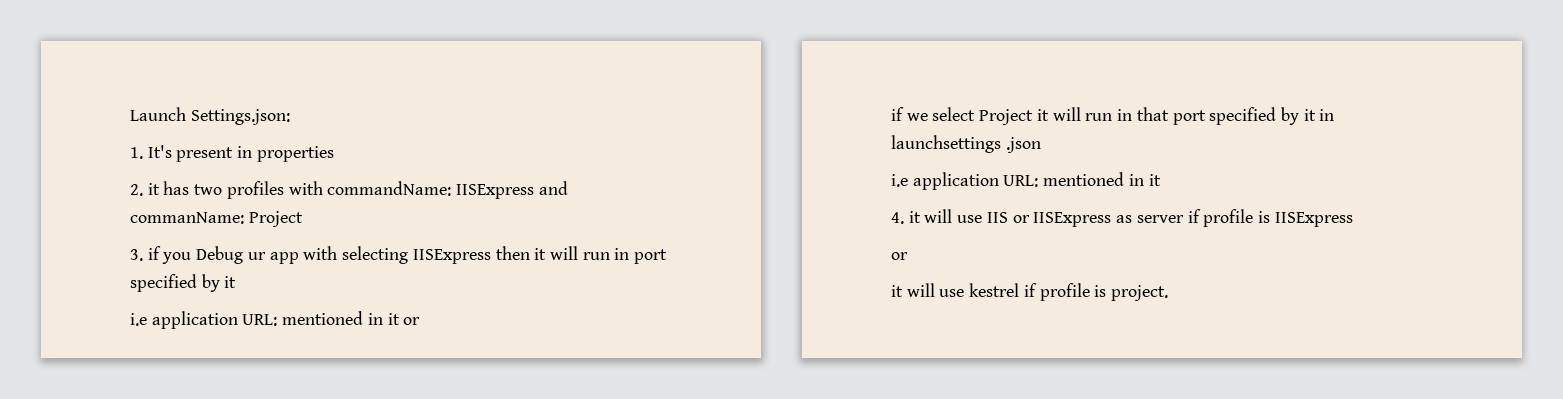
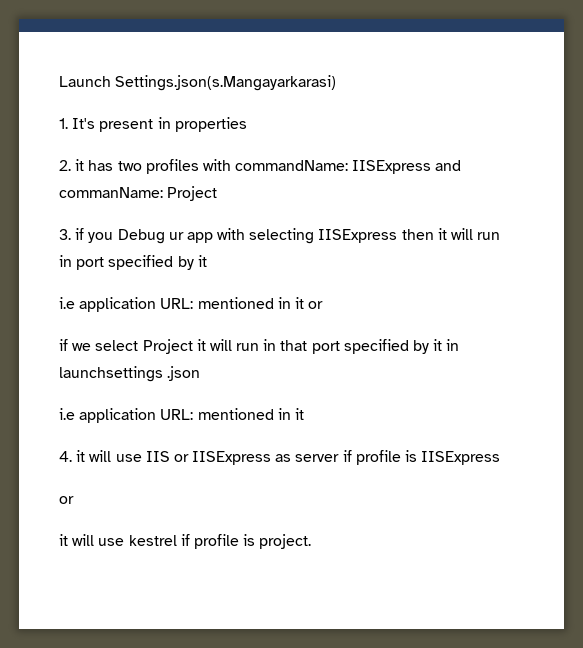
- Launch Settings.json:
+ Launch Settings.json(s.Mangayarkarasi)

